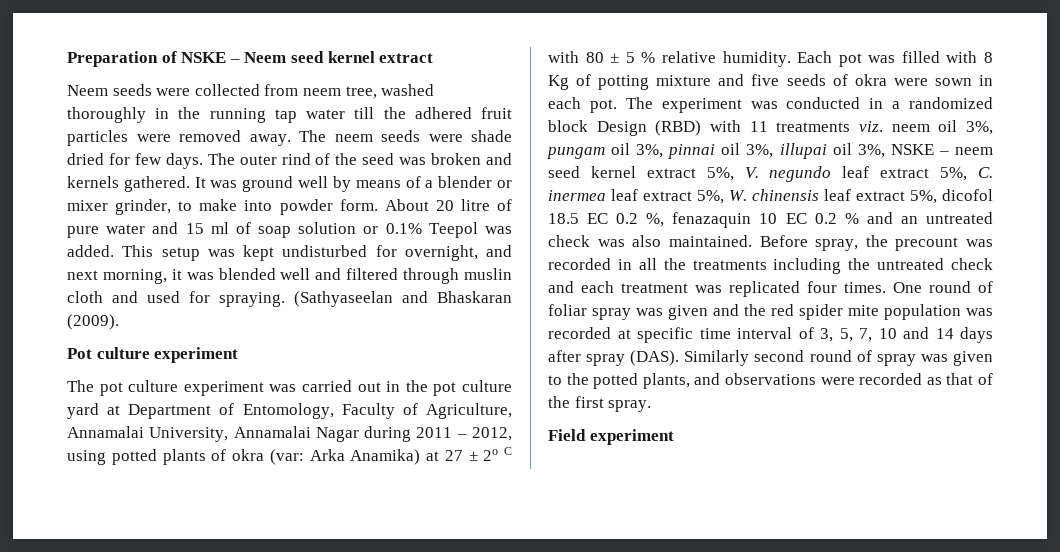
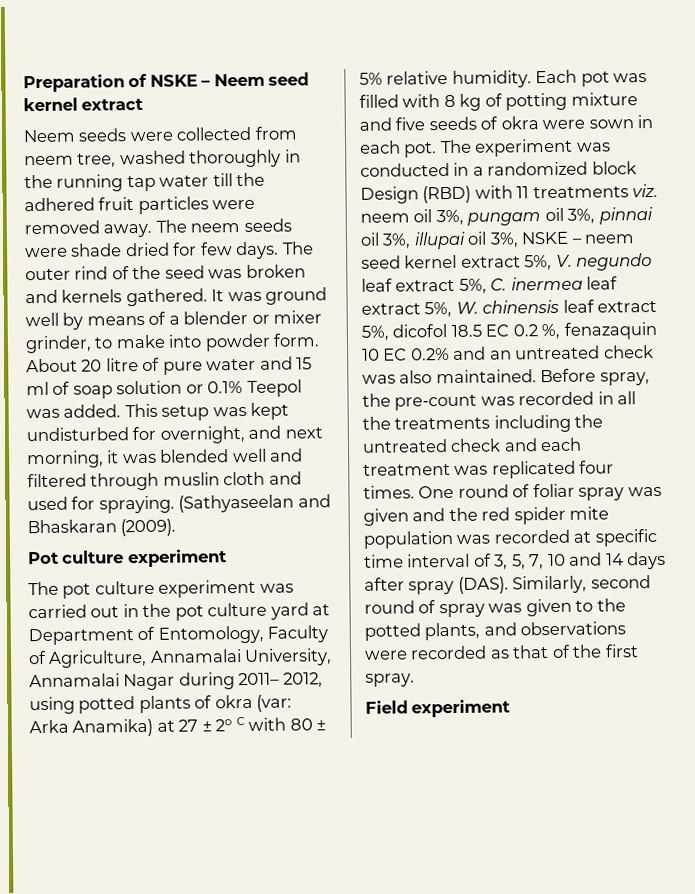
- The pot culture experiment was carried out in the pot culture yard at Department of Entomology, Faculty of Agriculture, Annamalai University, Annamalai Nagar during 2011 – 2012, using potted plants of okra (var: Arka Anamika) at 27 ± 2o C with 80 ± 5 % relative humidity.
+ The pot culture experiment was carried out in the pot culture yard at Department of Entomology, Faculty of Agriculture, Annamalai University, Annamalai Nagar during 2011– 2012, using potted plants of okra (var: Arka Anamika) at 27 ± 2o C with 80 ± 5% relative humidity.
- Each pot was filled with 8 Kg of potting mixture and five seeds of okra were sown in each pot.
+ Each pot was filled with 8 kg of potting mixture and five seeds of okra were sown in each pot.
- The experiment was conducted in a randomized block Design (RBD) with 11 treatments viz. neem oil 3%, pungam oil 3%, pinnai oil 3%, illupai oil 3%, NSKE – neem seed kernel extract 5%, V. negundo leaf extract 5%, C. inermea leaf extract 5%, W. chinensis leaf extract 5%, dicofol 18.5 EC 0.2 %, fenazaquin 10 EC 0.2 % and an untreated check was also maintained.
+ The experiment was conducted in a randomized block Design (RBD) with 11 treatments viz. neem oil 3%, pungam oil 3%, pinnai oil 3%, illupai oil 3%, NSKE – neem seed kernel extract 5%, V. negundo leaf extract 5%, C. inermea leaf extract 5%, W. chinensis leaf extract 5%, dicofol 18.5 EC 0.2 %, fenazaquin 10 EC 0.2% and an untreated check was also maintained.
- Before spray, the precount was recorded in all the treatments including the untreated check and each treatment was replicated four times.
+ Before spray, the pre-count was recorded in all the treatments including the untreated check and each treatment was replicated four times.
- Similarly second round of spray was given to the potted plants, and observations were recorded as that of the first spray.
+ Similarly, second round of spray was given to the potted plants, and observations were recorded as that of the first spray.

